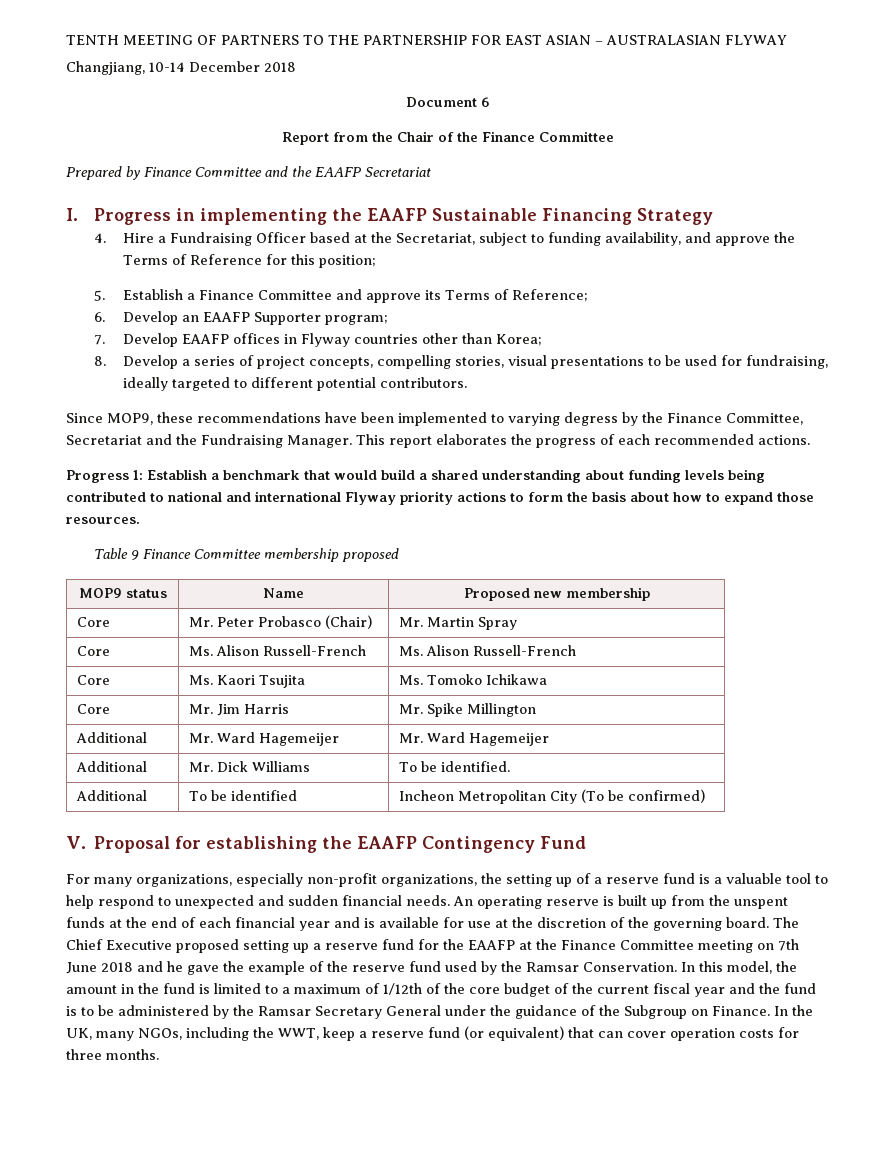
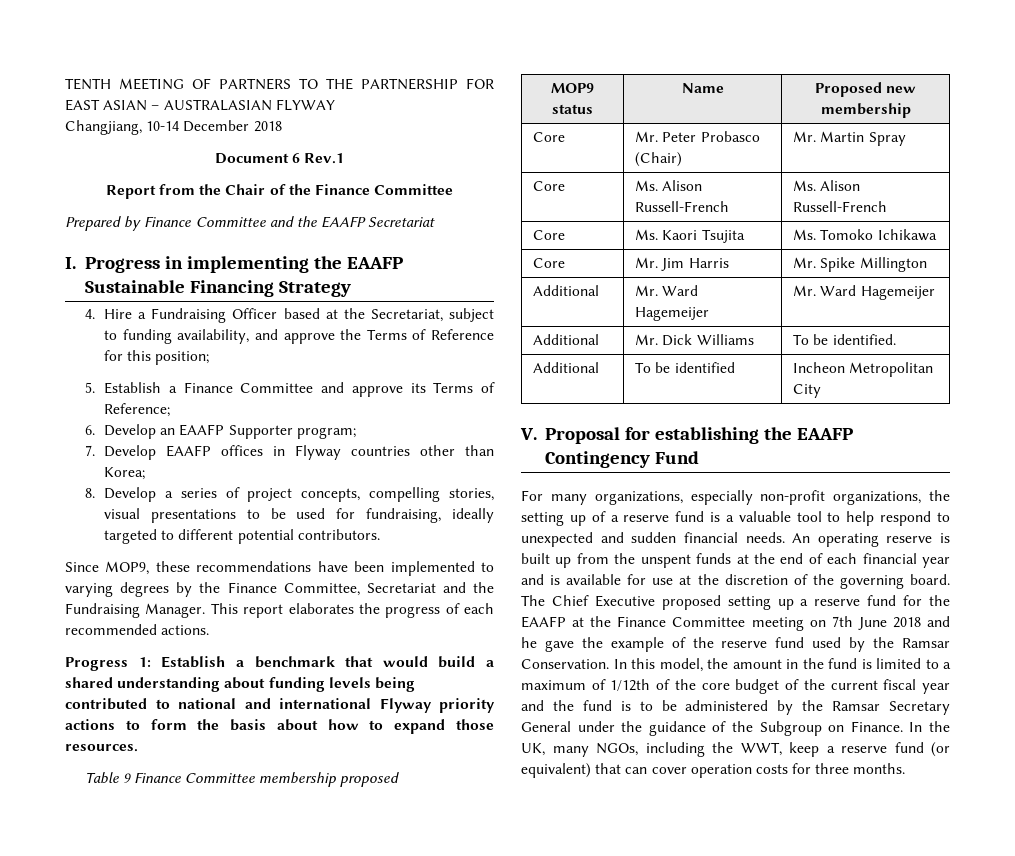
- Document 6
+ Document 6 Rev.1
- Since MOP9, these recommendations have been implemented to varying degress by the Finance Committee, Secretariat and the Fundraising Manager.
+ Since MOP9, these recommendations have been implemented to varying degrees by the Finance Committee, Secretariat and the Fundraising Manager.
- Additional | To be identified | Incheon Metropolitan City (To be confirmed)
+ Additional | To be identified | Incheon Metropolitan City

